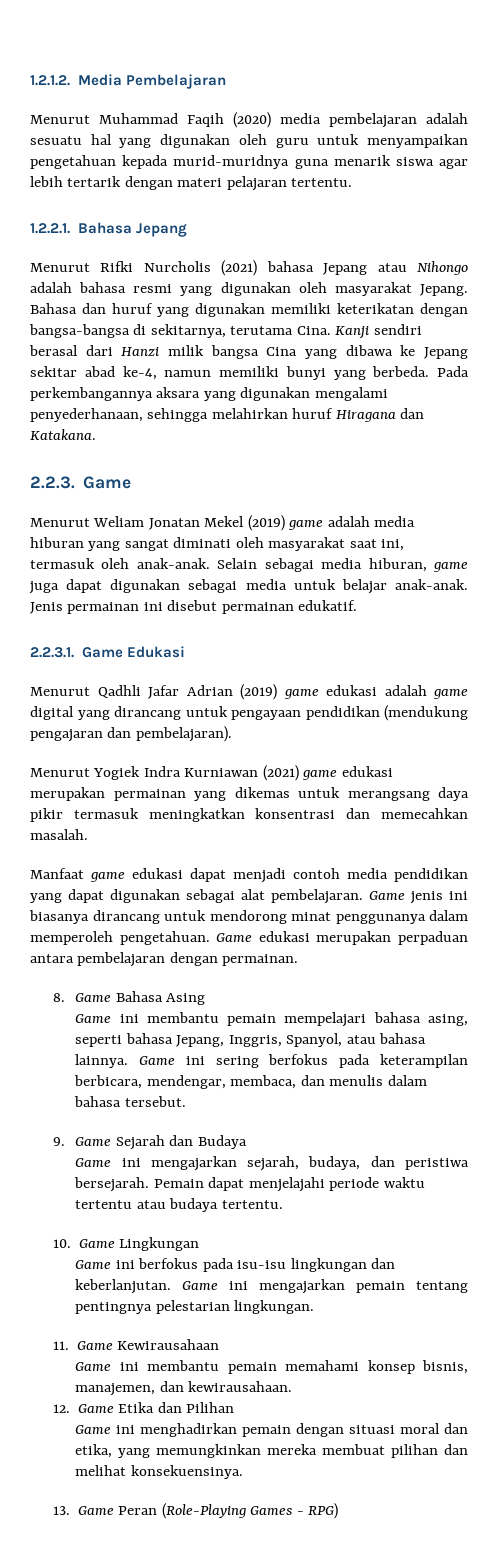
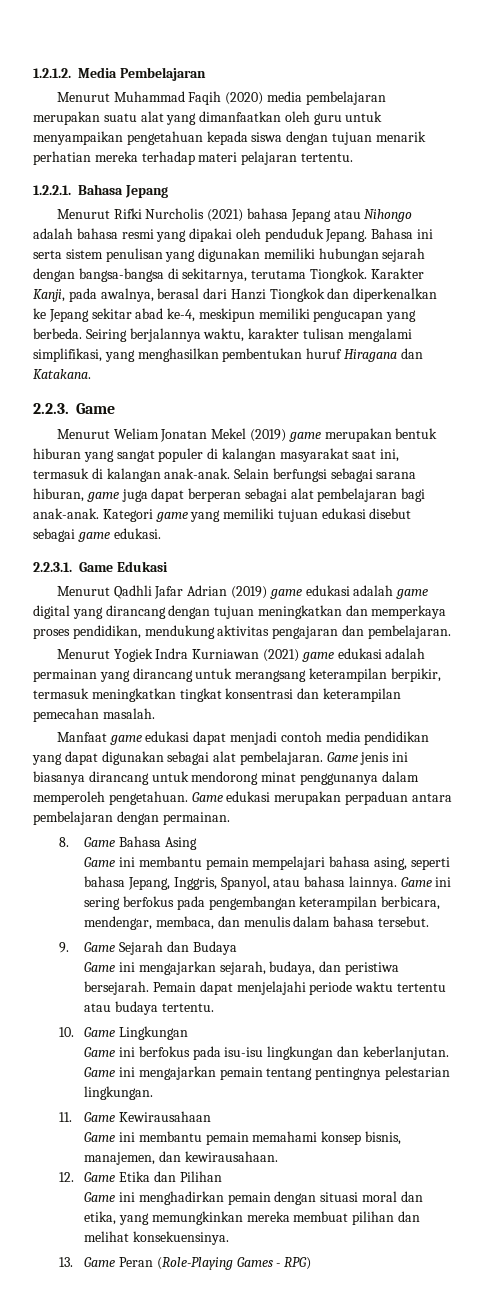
- Menurut Muhammad Faqih (2020) media pembelajaran adalah sesuatu hal yang digunakan oleh guru untuk menyampaikan pengetahuan kepada murid-muridnya guna menarik siswa agar lebih tertarik dengan materi pelajaran tertentu.
+ Menurut Muhammad Faqih (2020) media pembelajaran merupakan suatu alat yang dimanfaatkan oleh guru untuk menyampaikan pengetahuan kepada siswa dengan tujuan menarik perhatian mereka terhadap materi pelajaran tertentu.
- Menurut Rifki Nurcholis (2021) bahasa Jepang atau Nihongo adalah bahasa resmi yang digunakan oleh masyarakat Jepang. Bahasa dan huruf yang digunakan memiliki keterikatan dengan bangsa-bangsa di sekitarnya, terutama Cina. Kanji sendiri berasal dari Hanzi milik bangsa Cina yang dibawa ke Jepang sekitar abad ke-4, namun memiliki bunyi yang berbeda. Pada perkembangannya aksara yang digunakan mengalami penyederhanaan, sehingga melahirkan huruf Hiragana dan Katakana.
+ Menurut Rifki Nurcholis (2021) bahasa Jepang atau Nihongo adalah bahasa resmi yang dipakai oleh penduduk Jepang. Bahasa ini serta sistem penulisan yang digunakan memiliki hubungan sejarah dengan bangsa-bangsa di sekitarnya, terutama Tiongkok. Karakter Kanji, pada awalnya, berasal dari Hanzi Tiongkok dan diperkenalkan ke Jepang sekitar abad ke-4, meskipun memiliki pengucapan yang berbeda. Seiring berjalannya waktu, karakter tulisan mengalami simplifikasi, yang menghasilkan pembentukan huruf Hiragana dan Katakana.
- Menurut Weliam Jonatan Mekel (2019) game adalah media hiburan yang sangat diminati oleh masyarakat saat ini, termasuk oleh anak-anak. Selain sebagai media hiburan, game juga dapat digunakan sebagai media untuk belajar anak-anak. Jenis permainan ini disebut permainan edukatif.
+ Menurut Weliam Jonatan Mekel (2019) game merupakan bentuk hiburan yang sangat populer di kalangan masyarakat saat ini, termasuk di kalangan anak-anak. Selain berfungsi sebagai sarana hiburan, game juga dapat berperan sebagai alat pembelajaran bagi anak-anak. Kategori game yang memiliki tujuan edukasi disebut sebagai game edukasi.
- Menurut Qadhli Jafar Adrian (2019) game edukasi adalah game digital yang dirancang untuk pengayaan pendidikan (mendukung pengajaran dan pembelajaran).
+ Menurut Qadhli Jafar Adrian (2019) game edukasi adalah game digital yang dirancang dengan tujuan meningkatkan dan memperkaya proses pendidikan, mendukung aktivitas pengajaran dan pembelajaran.
- Menurut Yogiek Indra Kurniawan (2021) game edukasi merupakan permainan yang dikemas untuk merangsang daya pikir termasuk meningkatkan konsentrasi dan memecahkan masalah.
+ Menurut Yogiek Indra Kurniawan (2021) game edukasi adalah permainan yang dirancang untuk merangsang keterampilan berpikir, termasuk meningkatkan tingkat konsentrasi dan keterampilan pemecahan masalah.
- Game ini sering berfokus pada keterampilan berbicara, mendengar, membaca, dan menulis dalam bahasa tersebut.
+ Game ini sering berfokus pada pengembangan keterampilan berbicara, mendengar, membaca, dan menulis dalam bahasa tersebut.

